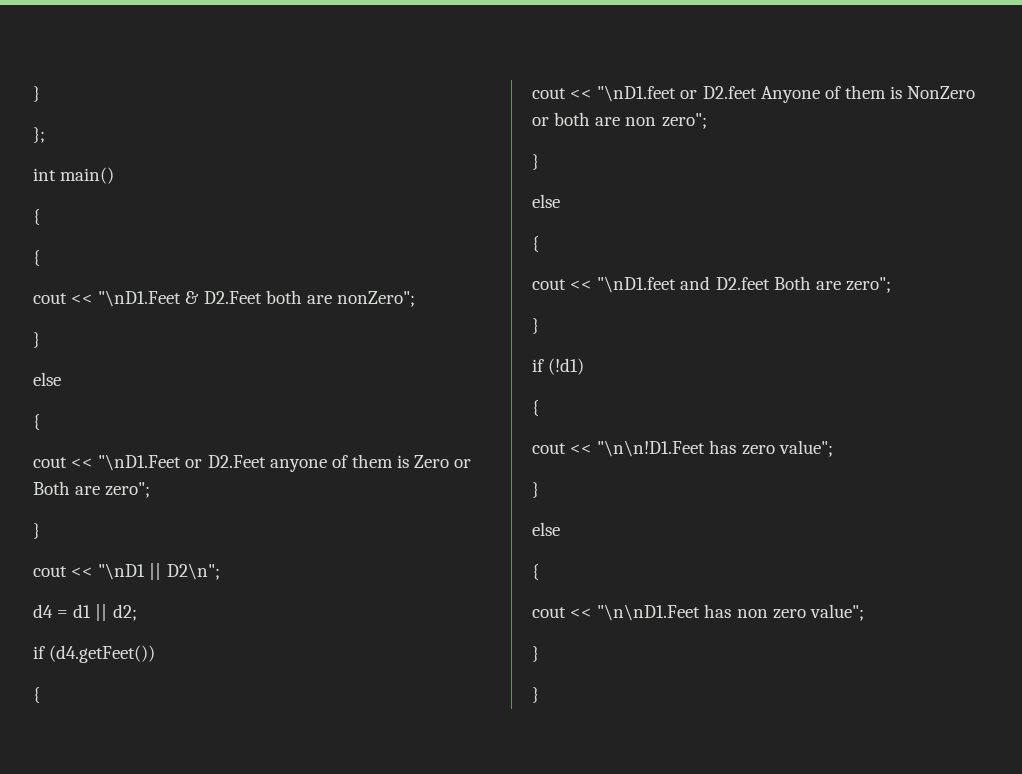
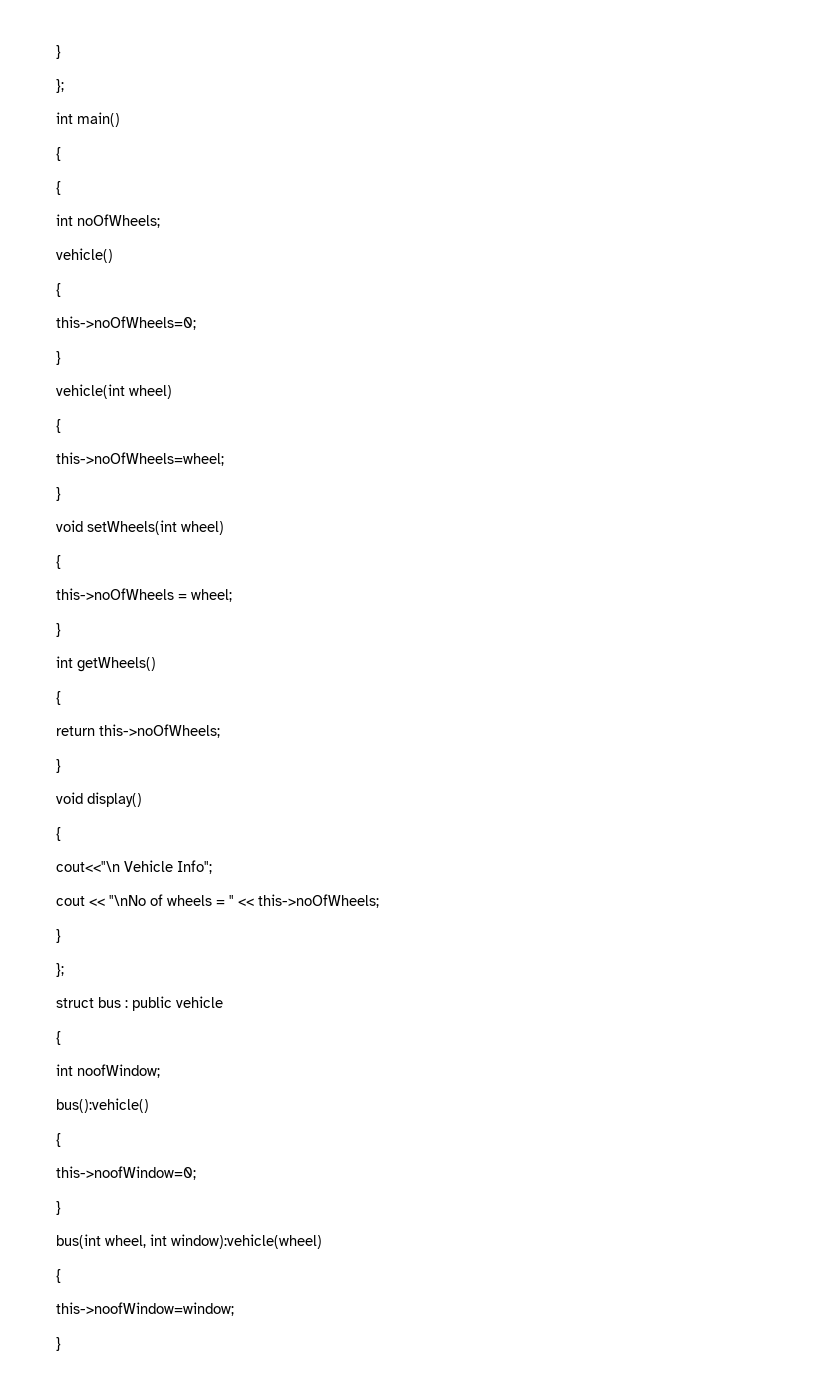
- cout << "\nD1.Feet & D2.Feet both are nonZero";
+ int noOfWheels;
+ vehicle()
+ {
+ this->noOfWheels=0;
  }
- else
+ vehicle(int wheel)
  {
- cout << "\nD1.Feet or D2.Feet anyone of them is Zero or Both are zero";
+ this->noOfWheels=wheel;
  }
- cout << "\nD1 || D2\n";
- d4 = d1 || d2;
- if (d4.getFeet())
+ void setWheels(int wheel)
  {
- cout << "\nD1.feet or D2.feet Anyone of them is NonZero or both are non zero";
+ this->noOfWheels = wheel;
  }
- else
+ int getWheels()
  {
- cout << "\nD1.feet and D2.feet Both are zero";
+ return this->noOfWheels;
  }
- if (!d1)
+ void display()
  {
- cout << "\n\n!D1.Feet has zero value";
+ cout<<"\n Vehicle Info";
+ cout << "\nNo of wheels = " << this->noOfWheels;
  }
- else
+ };
+ struct bus : public vehicle
  {
- cout << "\n\nD1.Feet has non zero value";
+ int noofWindow;
+ bus():vehicle()
+ {
+ this->noofWindow=0;
  }
+ bus(int wheel, int window):vehicle(wheel)
+ {
+ this->noofWindow=window;

